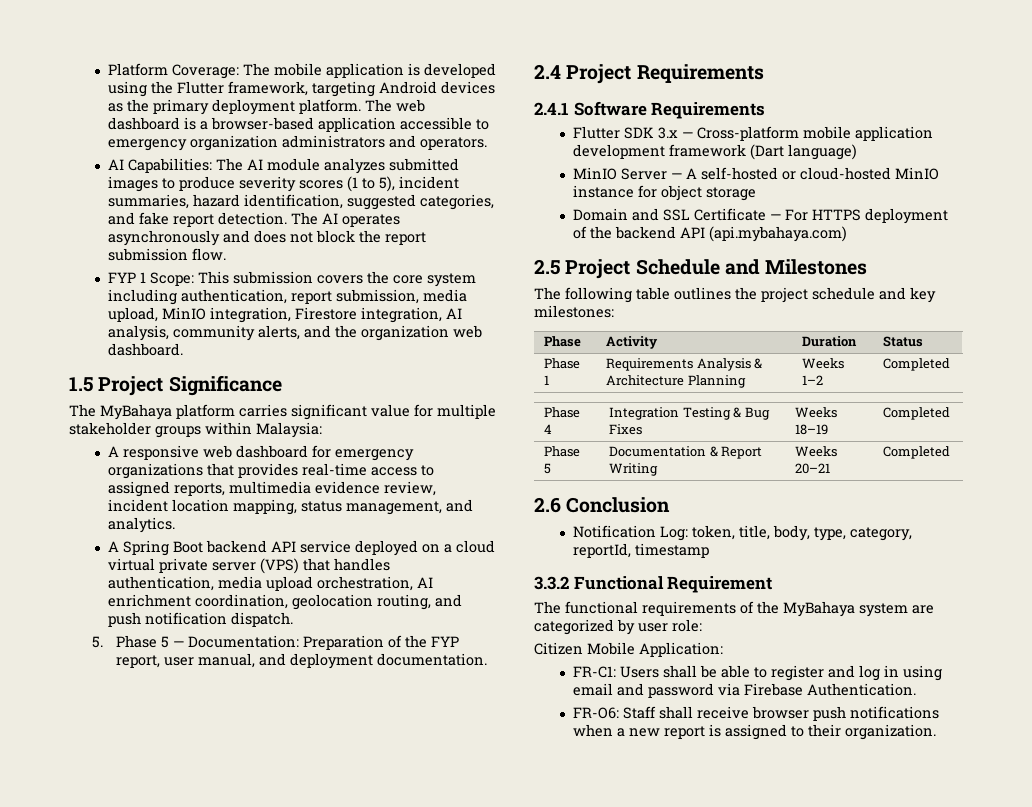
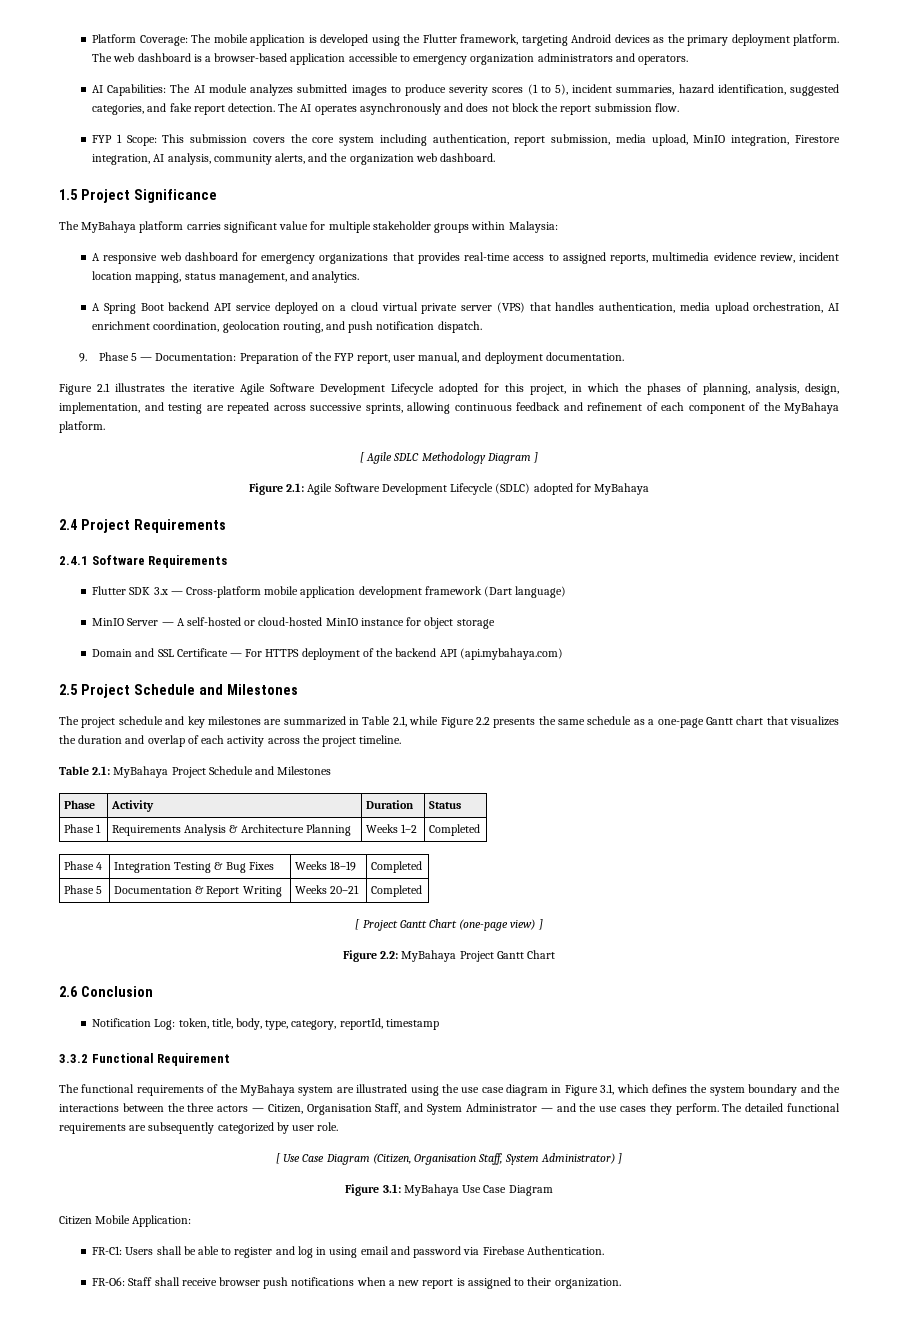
- 5. Phase 5 — Documentation: Preparation of the FYP report, user manual, and deployment documentation.
+ 9. Phase 5 — Documentation: Preparation of the FYP report, user manual, and deployment documentation.
+ Figure 2.1 illustrates the iterative Agile Software Development Lifecycle adopted for this project, in which the phases of planning, analysis, design, implementation, and testing are repeated across successive sprints, allowing continuous feedback and refinement of each component of the MyBahaya platform.
+ [ Agile SDLC Methodology Diagram ]
+ Figure 2.1: Agile Software Development Lifecycle (SDLC) adopted for MyBahaya
- The following table outlines the project schedule and key milestones:
+ The project schedule and key milestones are summarized in Table 2.1, while Figure 2.2 presents the same schedule as a one-page Gantt chart that visualizes the duration and overlap of each activity across the project timeline.
+ Table 2.1: MyBahaya Project Schedule and Milestones
+ [ Project Gantt Chart (one-page view) ]
+ Figure 2.2: MyBahaya Project Gantt Chart
- The functional requirements of the MyBahaya system are categorized by user role:
+ The functional requirements of the MyBahaya system are illustrated using the use case diagram in Figure 3.1, which defines the system boundary and the interactions between the three actors — Citizen, Organisation Staff, and System Administrator — and the use cases they perform. The detailed functional requirements are subsequently categorized by user role.
+ [ Use Case Diagram (Citizen, Organisation Staff, System Administrator) ]
+ Figure 3.1: MyBahaya Use Case Diagram

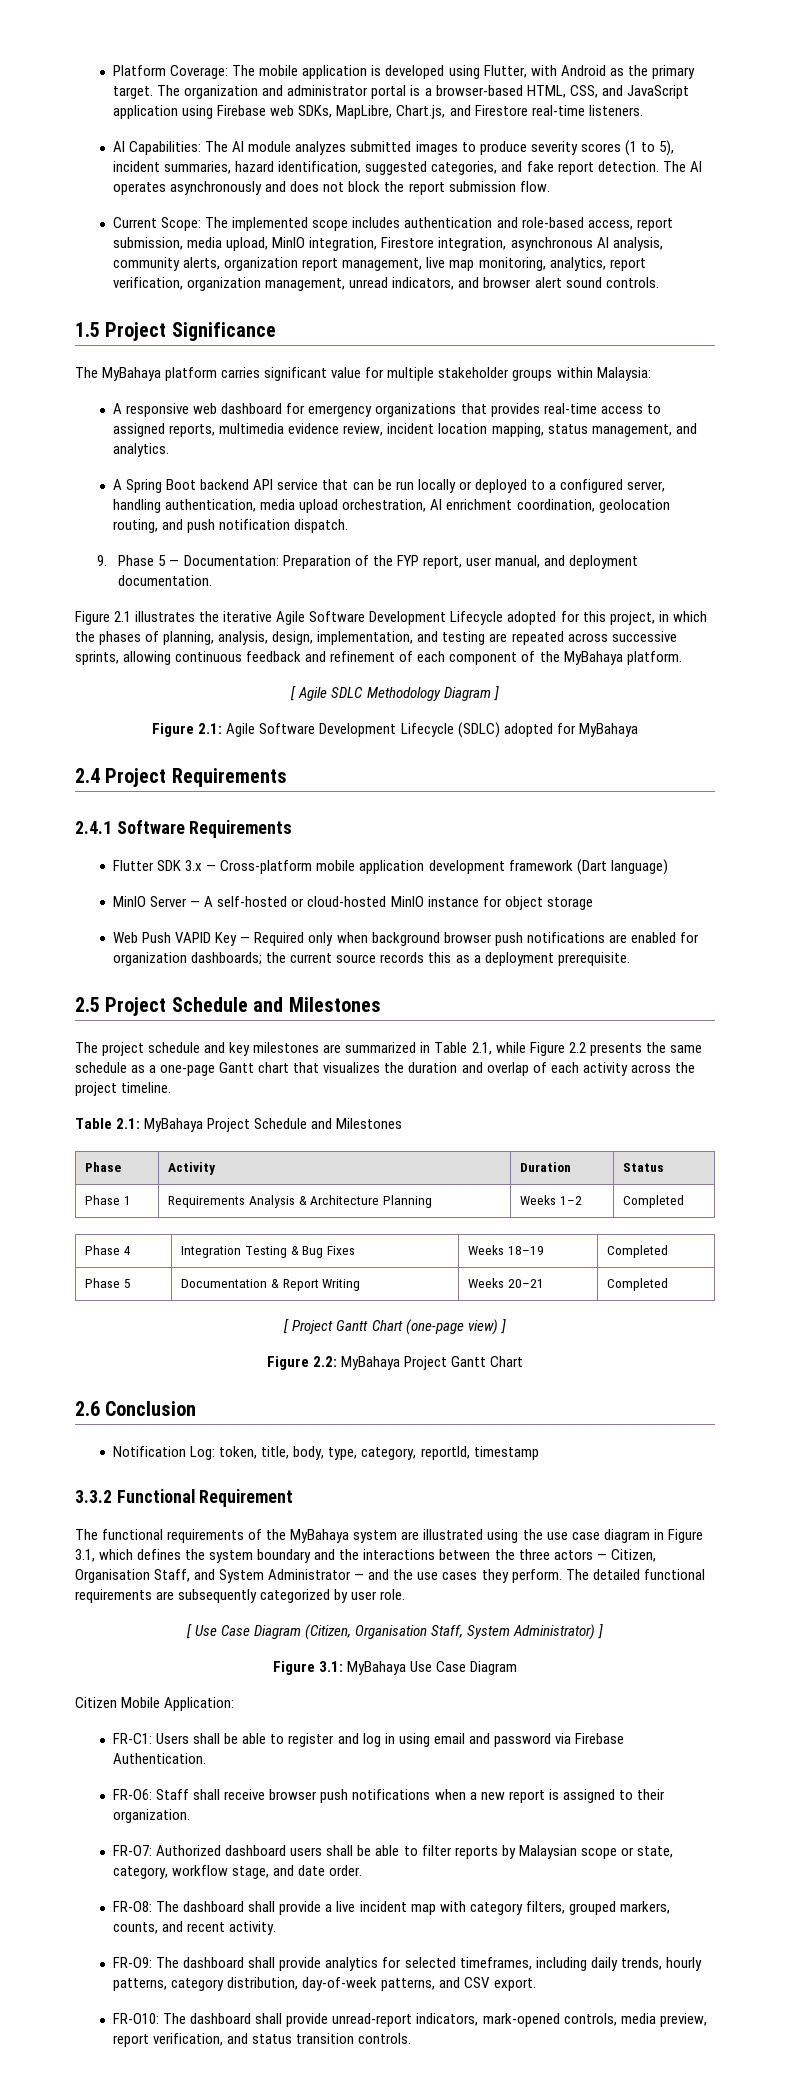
- Platform Coverage: The mobile application is developed using the Flutter framework, targeting Android devices as the primary deployment platform. The web dashboard is a browser-based application accessible to emergency organization administrators and operators.
+ Platform Coverage: The mobile application is developed using Flutter, with Android as the primary target. The organization and administrator portal is a browser-based HTML, CSS, and JavaScript application using Firebase web SDKs, MapLibre, Chart.js, and Firestore real-time listeners.
- FYP 1 Scope: This submission covers the core system including authentication, report submission, media upload, MinIO integration, Firestore integration, AI analysis, community alerts, and the organization web dashboard.
+ Current Scope: The implemented scope includes authentication and role-based access, report submission, media upload, MinIO integration, Firestore integration, asynchronous AI analysis, community alerts, organization report management, live map monitoring, analytics, report verification, organization management, unread indicators, and browser alert sound controls.
- A Spring Boot backend API service deployed on a cloud virtual private server (VPS) that handles authentication, media upload orchestration, AI enrichment coordination, geolocation routing, and push notification dispatch.
+ A Spring Boot backend API service that can be run locally or deployed to a configured server, handling authentication, media upload orchestration, AI enrichment coordination, geolocation routing, and push notification dispatch.
- Domain and SSL Certificate — For HTTPS deployment of the backend API (api.mybahaya.com)
+ Web Push VAPID Key — Required only when background browser push notifications are enabled for organization dashboards; the current source records this as a deployment prerequisite.
+ FR-O7: Authorized dashboard users shall be able to filter reports by Malaysian scope or state, category, workflow stage, and date order.
+ FR-O8: The dashboard shall provide a live incident map with category filters, grouped markers, counts, and recent activity.
+ FR-O9: The dashboard shall provide analytics for selected timeframes, including daily trends, hourly patterns, category distribution, day-of-week patterns, and CSV export.
+ FR-O10: The dashboard shall provide unread-report indicators, mark-opened controls, media preview, report verification, and status transition controls.

